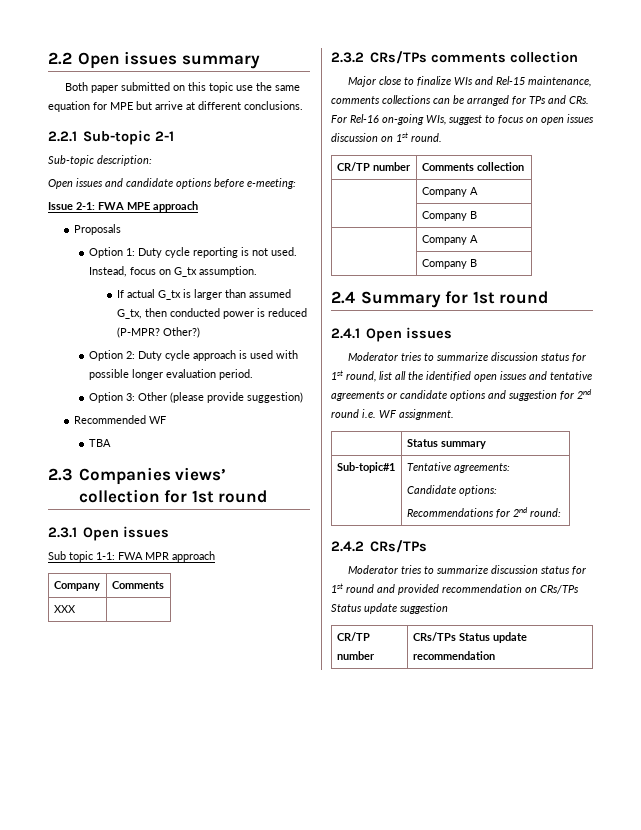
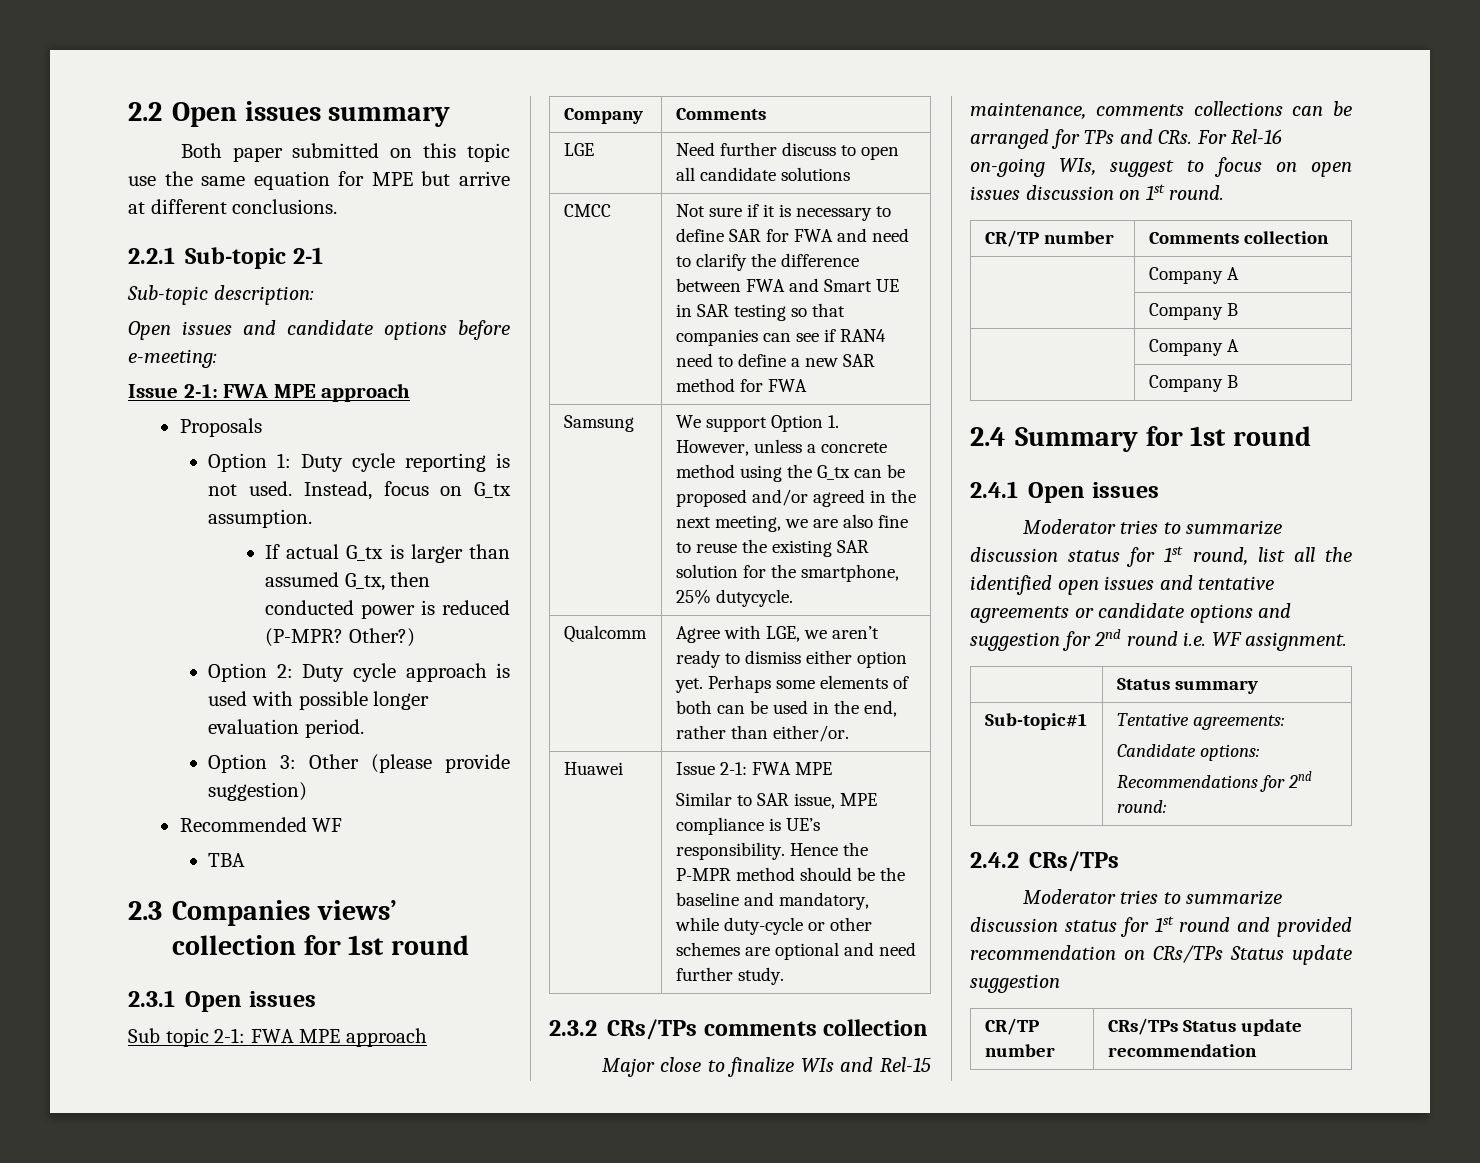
- Sub topic 1-1: FWA MPR approach
+ Sub topic 2-1: FWA MPE approach
- XXX |
+ LGE | Need further discuss to open all candidate solutions
+ CMCC | Not sure if it is necessary to define SAR for FWA and need to clarify the difference between FWA and Smart UE in SAR testing so that companies can see if RAN4 need to define a new SAR method for FWA
+ Samsung | We support Option 1. However, unless a concrete method using the G_tx can be proposed and/or agreed in the next meeting, we are also fine to reuse the existing SAR solution for the smartphone, 25% dutycycle.
+ Qualcomm | Agree with LGE, we aren’t ready to dismiss either option yet. Perhaps some elements of both can be used in the end, rather than either/or.
+ Huawei | Issue 2-1: FWA MPE
+ Similar to SAR issue, MPE compliance is UE’s responsibility. Hence the P-MPR method should be the baseline and mandatory, while duty-cycle or other schemes are optional and need further study.

